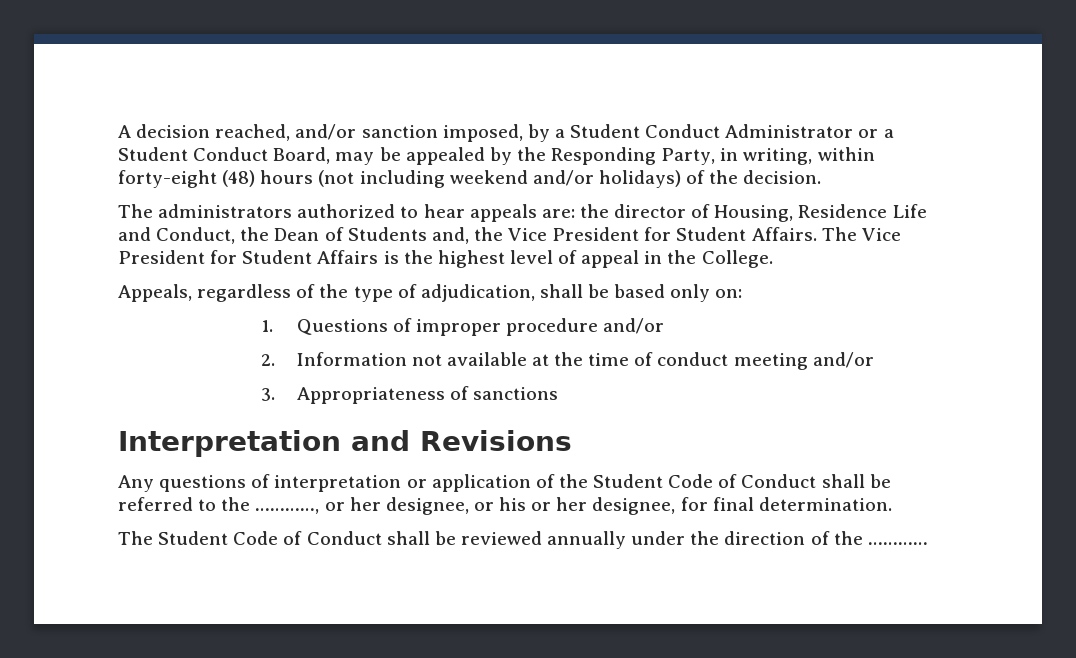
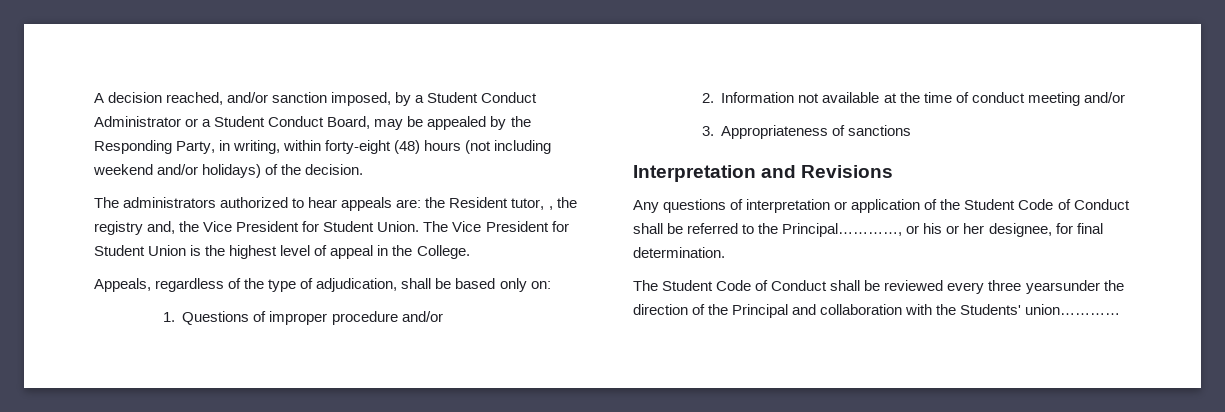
- The administrators authorized to hear appeals are: the director of Housing, Residence Life and Conduct, the Dean of Students and, the Vice President for Student Affairs.
+ The administrators authorized to hear appeals are: the Resident tutor, , the registry and, the Vice President for Student Union.
- The Vice President for Student Affairs is the highest level of appeal in the College.
+ The Vice President for Student Union is the highest level of appeal in the College.
- Any questions of interpretation or application of the Student Code of Conduct shall be referred to the …………, or her designee, or his or her designee, for final determination.
+ Any questions of interpretation or application of the Student Code of Conduct shall be referred to the Principal…………, or his or her designee, for final determination.
- The Student Code of Conduct shall be reviewed annually under the direction of the …………
+ The Student Code of Conduct shall be reviewed every three yearsunder the direction of the Principal and collaboration with the Students' union…………

